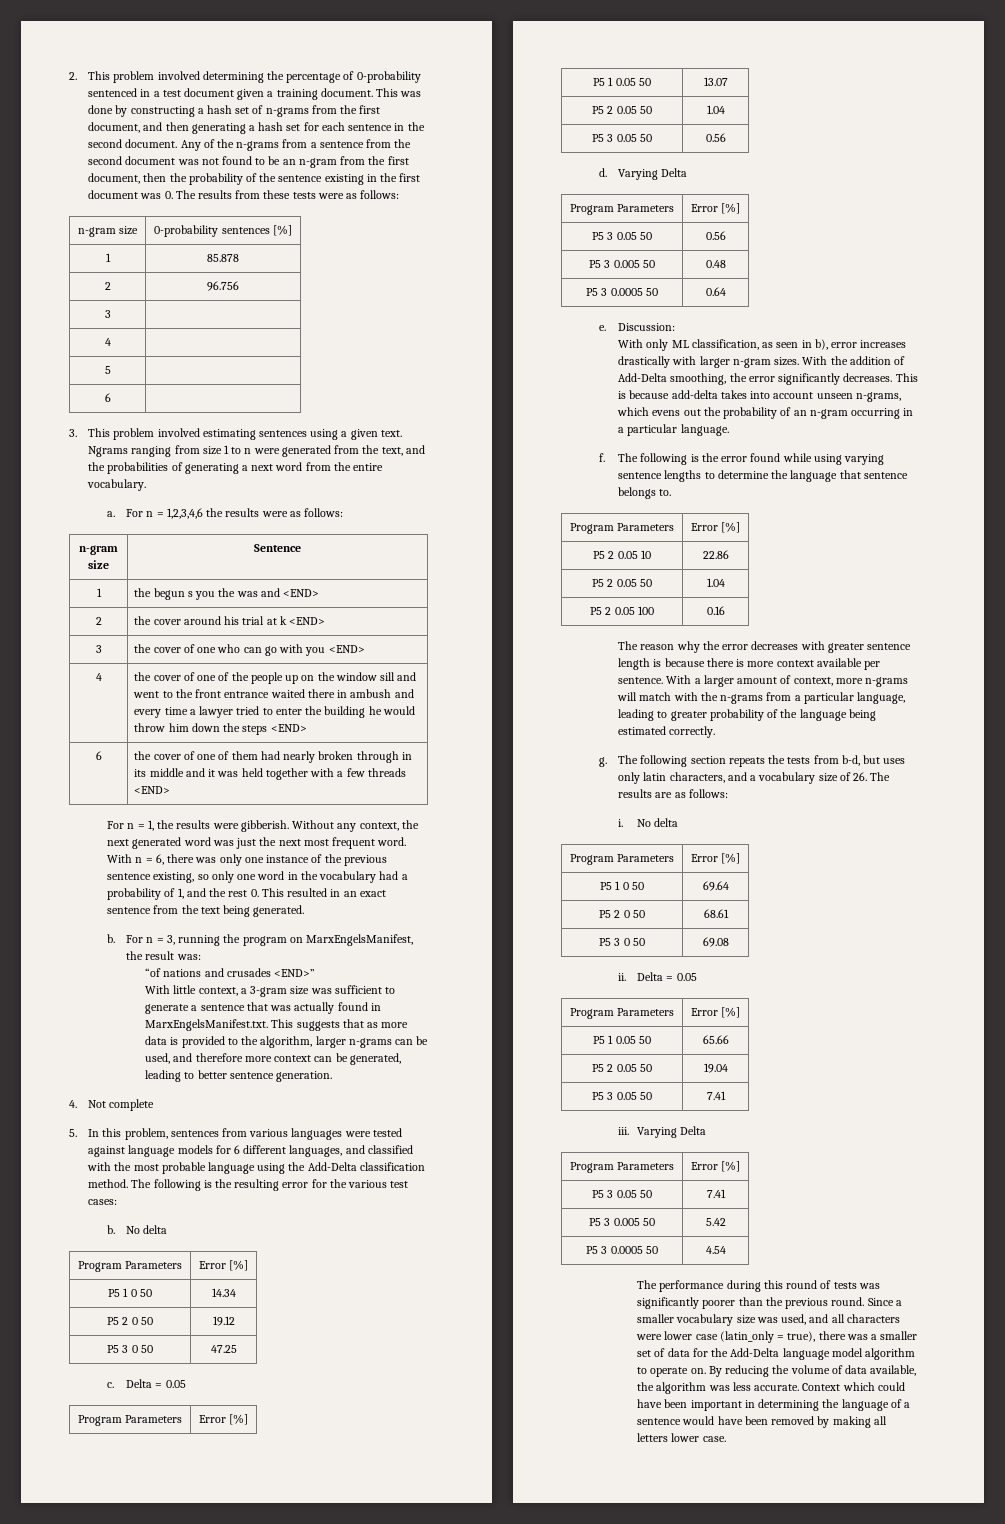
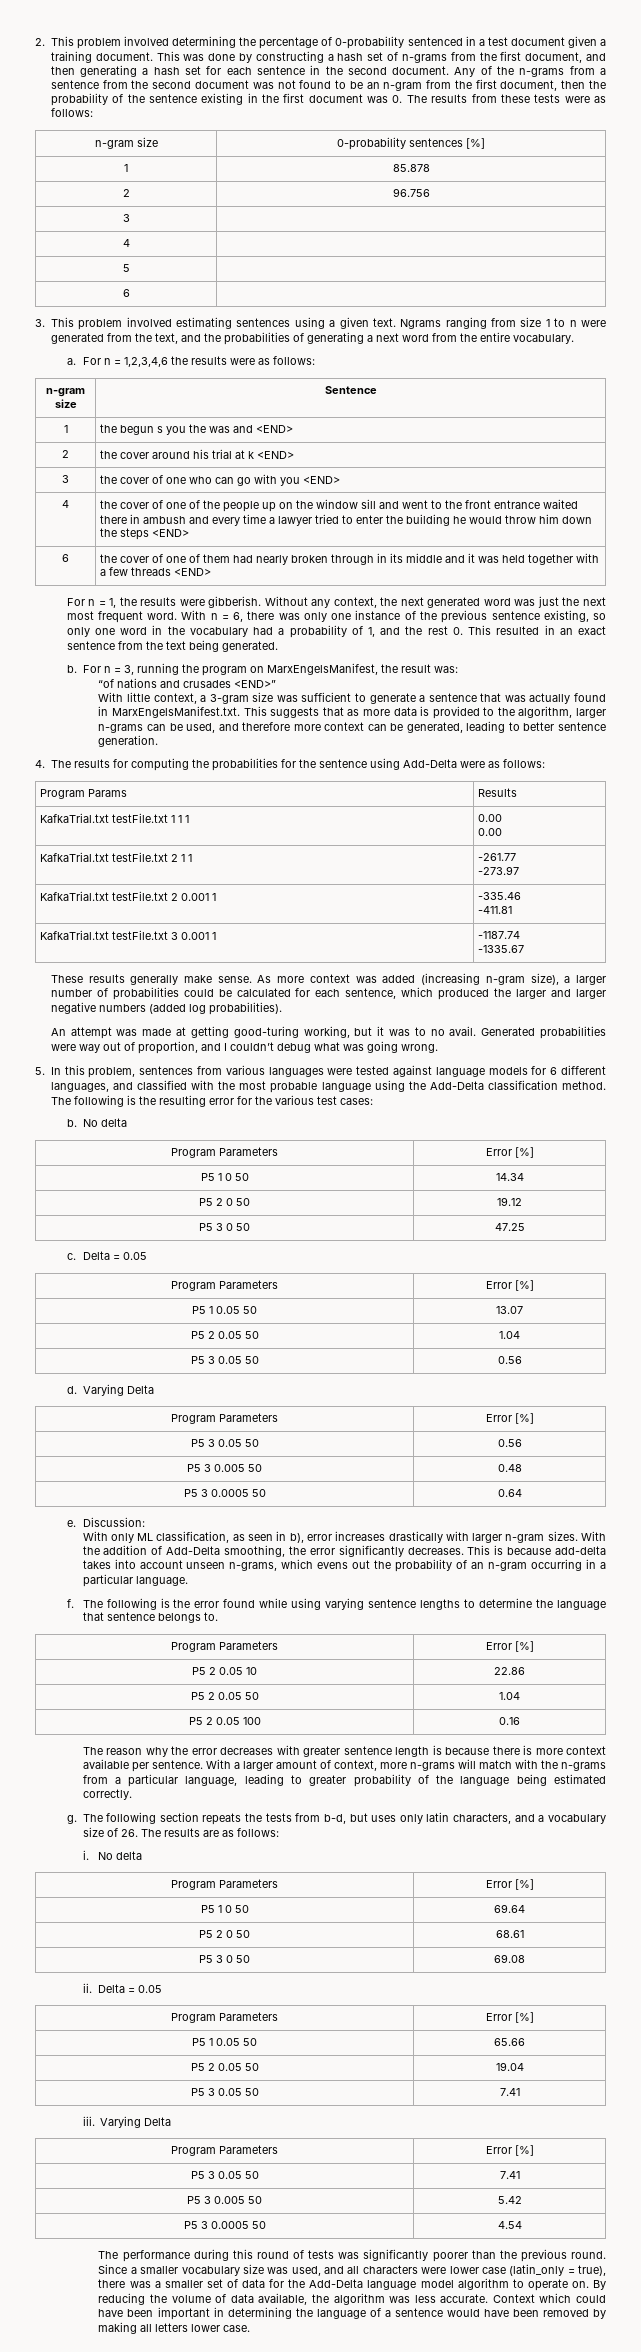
- 4. Not complete
+ 4. The results for computing the probabilities for the sentence using Add-Delta were as follows:
+ Program Params | Results
+ KafkaTrial.txt testFile.txt 1 1 1 | 0.00
+ 0.00
+ KafkaTrial.txt testFile.txt 2 1 1 | -261.77
+ -273.97
+ KafkaTrial.txt testFile.txt 2 0.001 1 | -335.46
+ -411.81
+ KafkaTrial.txt testFile.txt 3 0.001 1 | -1187.74
+ -1335.67
+ These results generally make sense. As more context was added (increasing n-gram size), a larger number of probabilities could be calculated for each sentence, which produced the larger and larger negative numbers (added log probabilities).
+ An attempt was made at getting good-turing working, but it was to no avail. Generated probabilities were way out of proportion, and I couldn’t debug what was going wrong.

